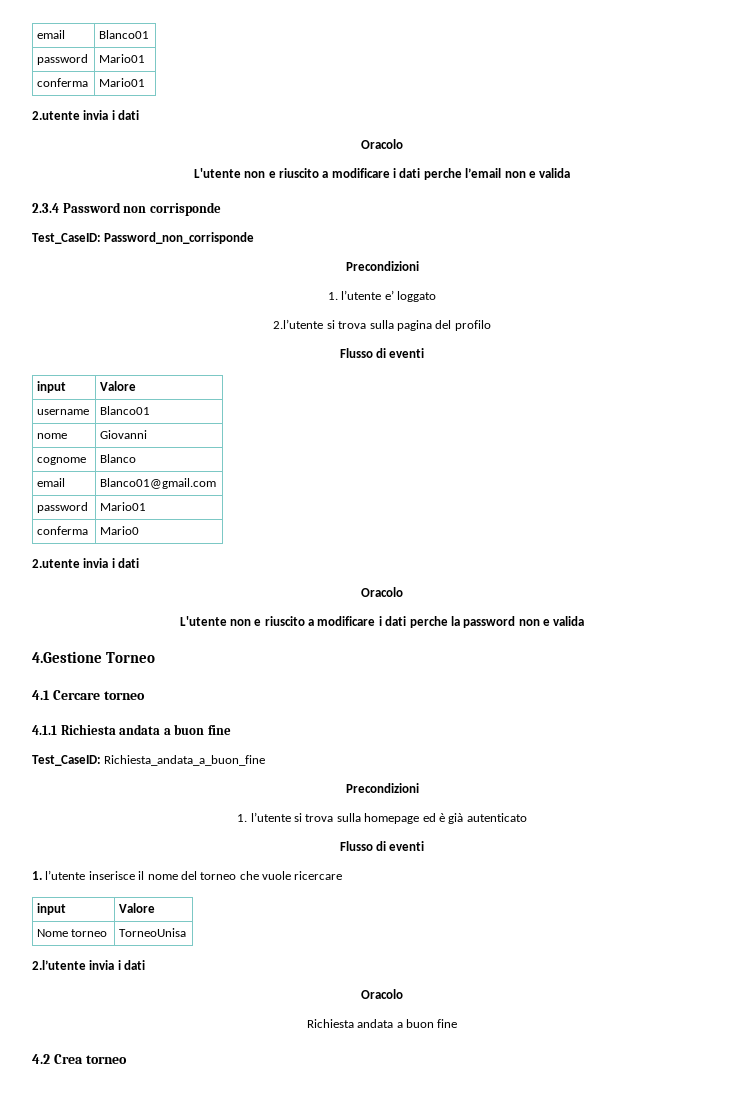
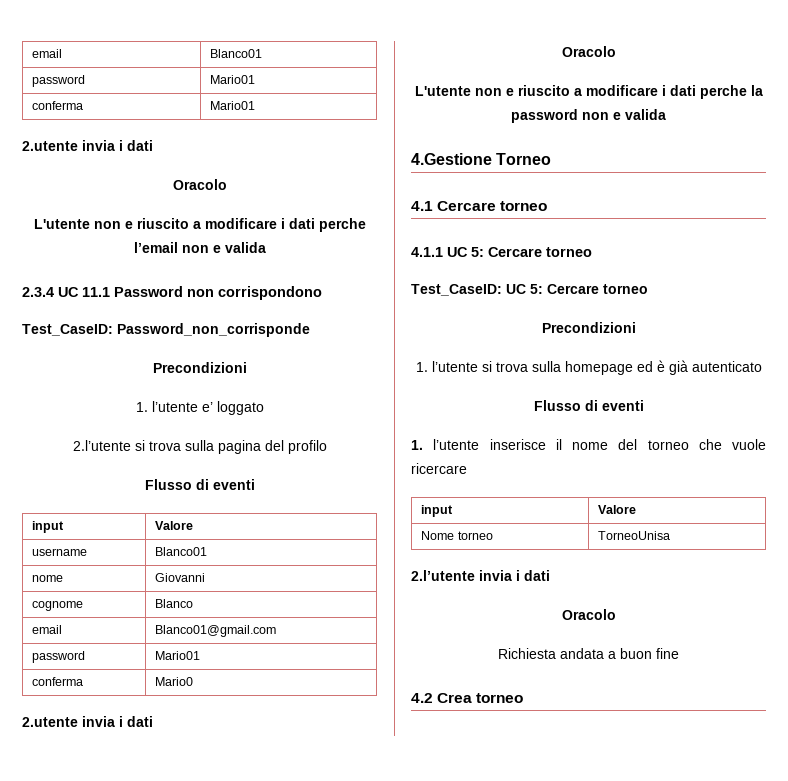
- 2.3.4 Password non corrisponde
+ 2.3.4 UC 11.1 Password non corrispondono
- 4.1.1 Richiesta andata a buon fine
- Test_CaseID: Richiesta_andata_a_buon_fine
+ 4.1.1 UC 5: Cercare torneo
+ Test_CaseID: UC 5: Cercare torneo

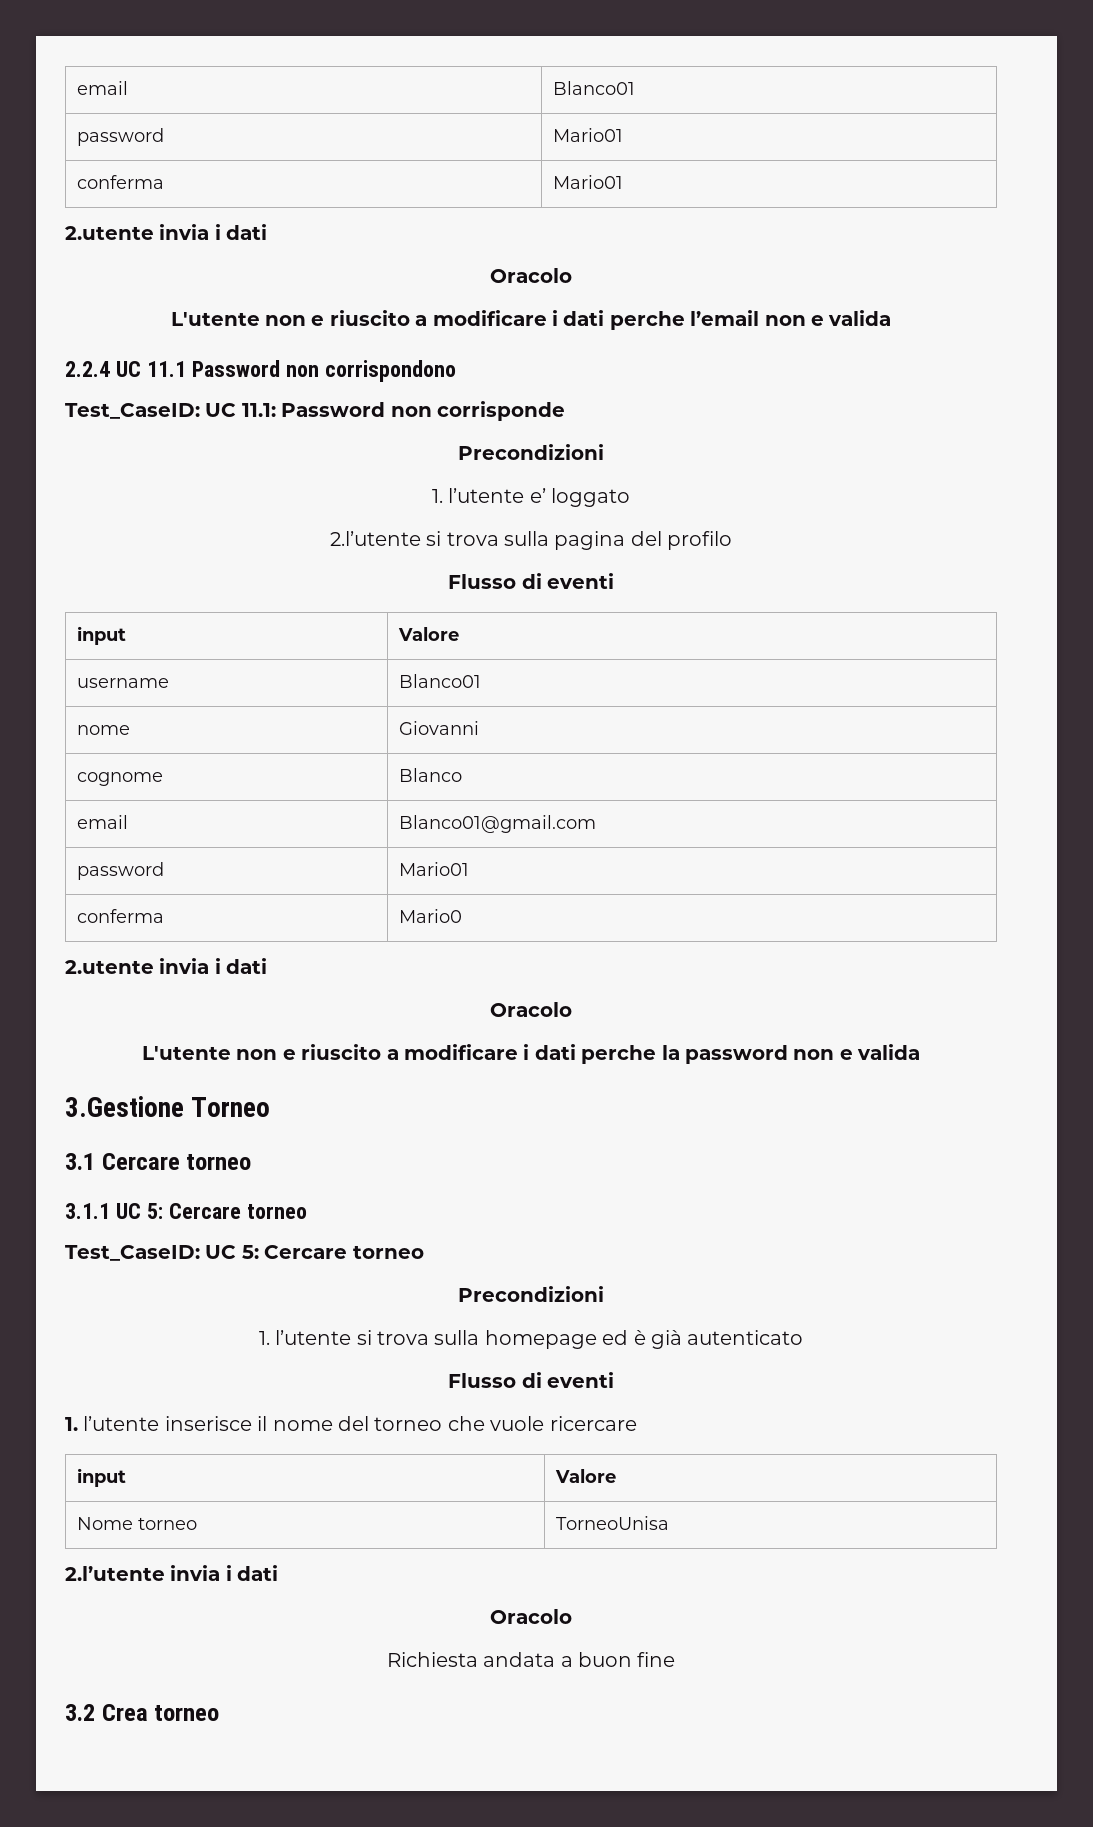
- 2.3.4 UC 11.1 Password non corrispondono
+ 2.2.4 UC 11.1 Password non corrispondono
- Test_CaseID: Password_non_corrisponde
+ Test_CaseID: UC 11.1: Password non corrisponde
- 4.Gestione Torneo
+ 3.Gestione Torneo
- 4.1 Cercare torneo
- 4.1.1 UC 5: Cercare torneo
+ 3.1 Cercare torneo
+ 3.1.1 UC 5: Cercare torneo
- 4.2 Crea torneo
+ 3.2 Crea torneo

